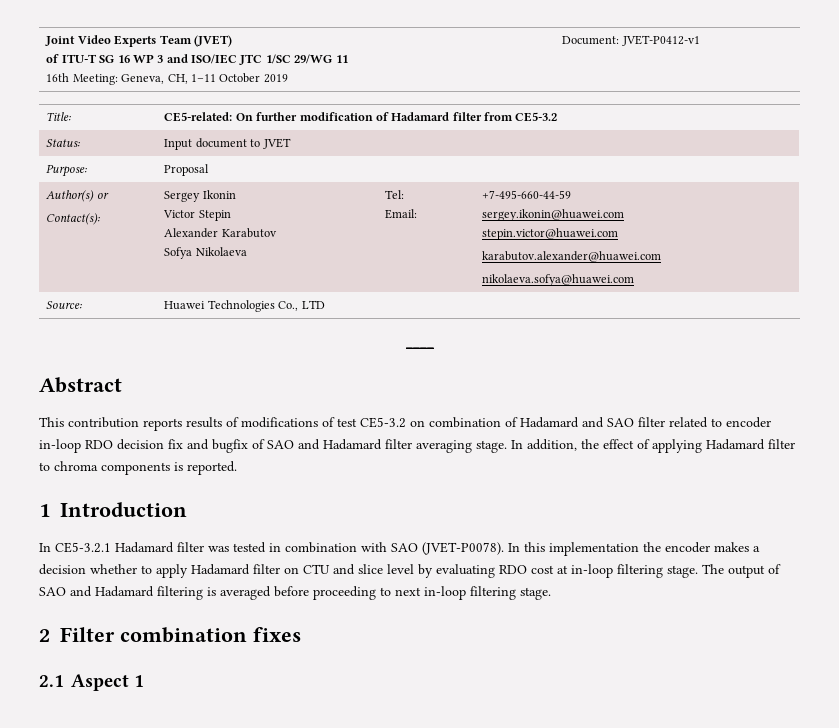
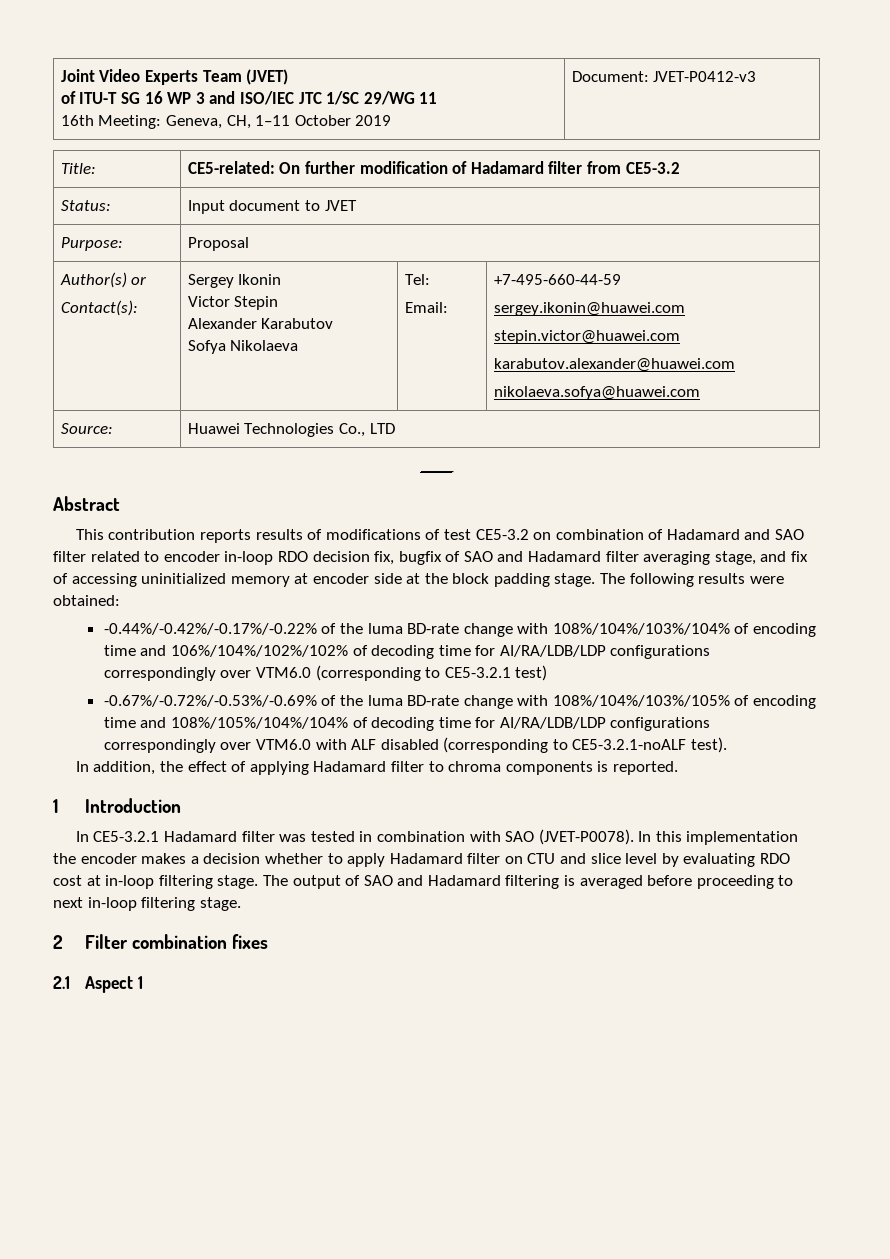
  Joint Video Experts Team (JVET)
  of ITU-T SG 16 WP 3 and ISO/IEC JTC 1/SC 29/WG 11
- 16th Meeting: Geneva, CH, 1–11 October 2019 | Document: JVET-P0412-v1
+ 16th Meeting: Geneva, CH, 1–11 October 2019 | Document: JVET-P0412-v3
- This contribution reports results of modifications of test CE5-3.2 on combination of Hadamard and SAO filter related to encoder in-loop RDO decision fix and bugfix of SAO and Hadamard filter averaging stage. In addition, the effect of applying Hadamard filter to chroma components is reported.
+ This contribution reports results of modifications of test CE5-3.2 on combination of Hadamard and SAO filter related to encoder in-loop RDO decision fix, bugfix of SAO and Hadamard filter averaging stage, and fix of accessing uninitialized memory at encoder side at the block padding stage. The following results were obtained:
+ -0.44%/-0.42%/-0.17%/-0.22% of the luma BD-rate change with 108%/104%/103%/104% of encoding time and 106%/104%/102%/102% of decoding time for AI/RA/LDB/LDP configurations correspondingly over VTM6.0 (corresponding to CE5-3.2.1 test)
+ -0.67%/-0.72%/-0.53%/-0.69% of the luma BD-rate change with 108%/104%/103%/105% of encoding time and 108%/105%/104%/104% of decoding time for AI/RA/LDB/LDP configurations correspondingly over VTM6.0 with ALF disabled (corresponding to CE5-3.2.1-noALF test).
+ In addition, the effect of applying Hadamard filter to chroma components is reported.

